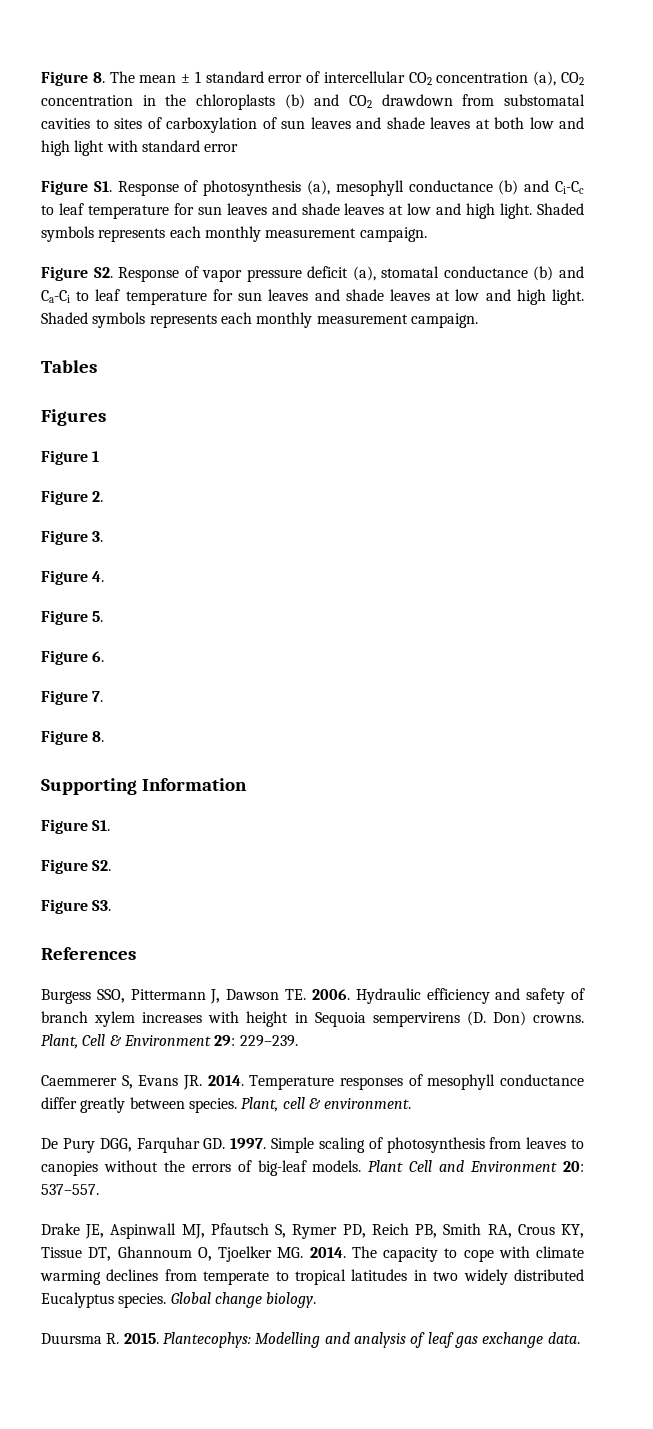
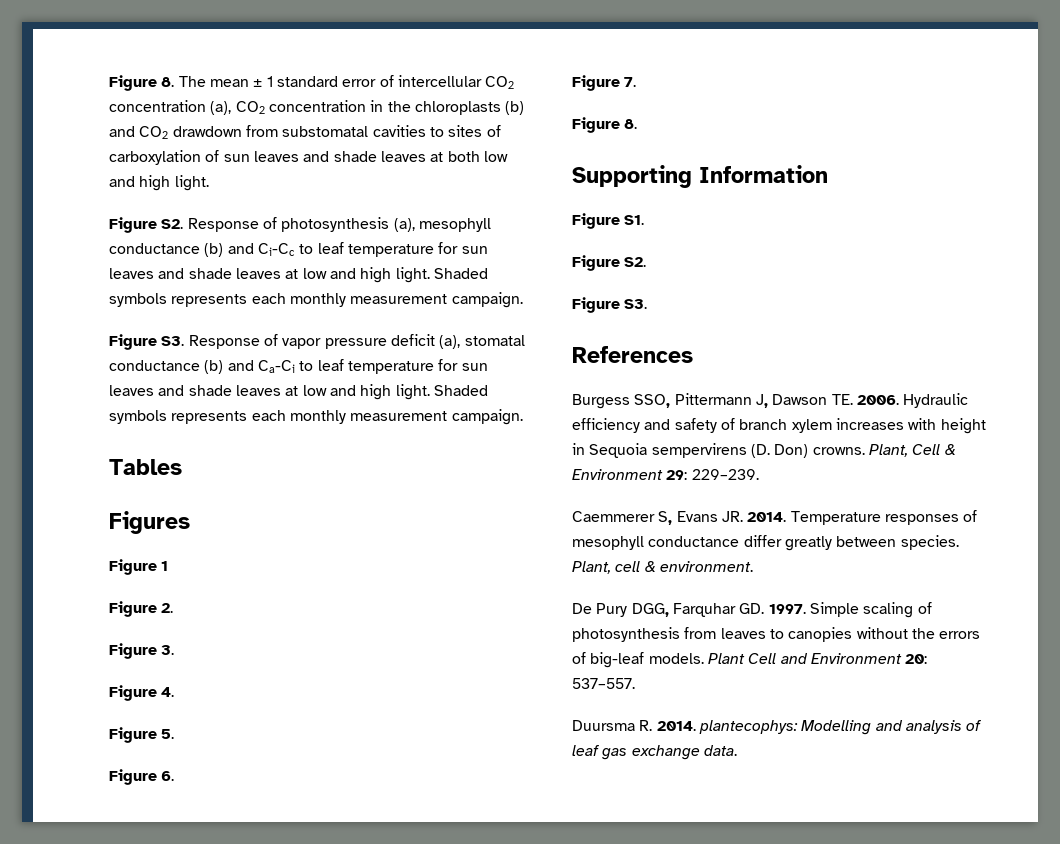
- Figure 8. The mean ± 1 standard error of intercellular CO2 concentration (a), CO2 concentration in the chloroplasts (b) and CO2 drawdown from substomatal cavities to sites of carboxylation of sun leaves and shade leaves at both low and high light with standard error
- Figure S1. Response of photosynthesis (a), mesophyll conductance (b) and Ci-Cc to leaf temperature for sun leaves and shade leaves at low and high light.
+ Figure 8. The mean ± 1 standard error of intercellular CO2 concentration (a), CO2 concentration in the chloroplasts (b) and CO2 drawdown from substomatal cavities to sites of carboxylation of sun leaves and shade leaves at both low and high light.
+ Figure S2. Response of photosynthesis (a), mesophyll conductance (b) and Ci-Cc to leaf temperature for sun leaves and shade leaves at low and high light.
- Figure S2. Response of vapor pressure deficit (a), stomatal conductance (b) and Ca-Ci to leaf temperature for sun leaves and shade leaves at low and high light.
+ Figure S3. Response of vapor pressure deficit (a), stomatal conductance (b) and Ca-Ci to leaf temperature for sun leaves and shade leaves at low and high light.
- Drake JE, Aspinwall MJ, Pfautsch S, Rymer PD, Reich PB, Smith RA, Crous KY, Tissue DT, Ghannoum O, Tjoelker MG. 2014. The capacity to cope with climate warming declines from temperate to tropical latitudes in two widely distributed Eucalyptus species. Global change biology.
- Duursma R. 2015. Plantecophys: Modelling and analysis of leaf gas exchange data.
+ Duursma R. 2014. plantecophys: Modelling and analysis of leaf gas exchange data.

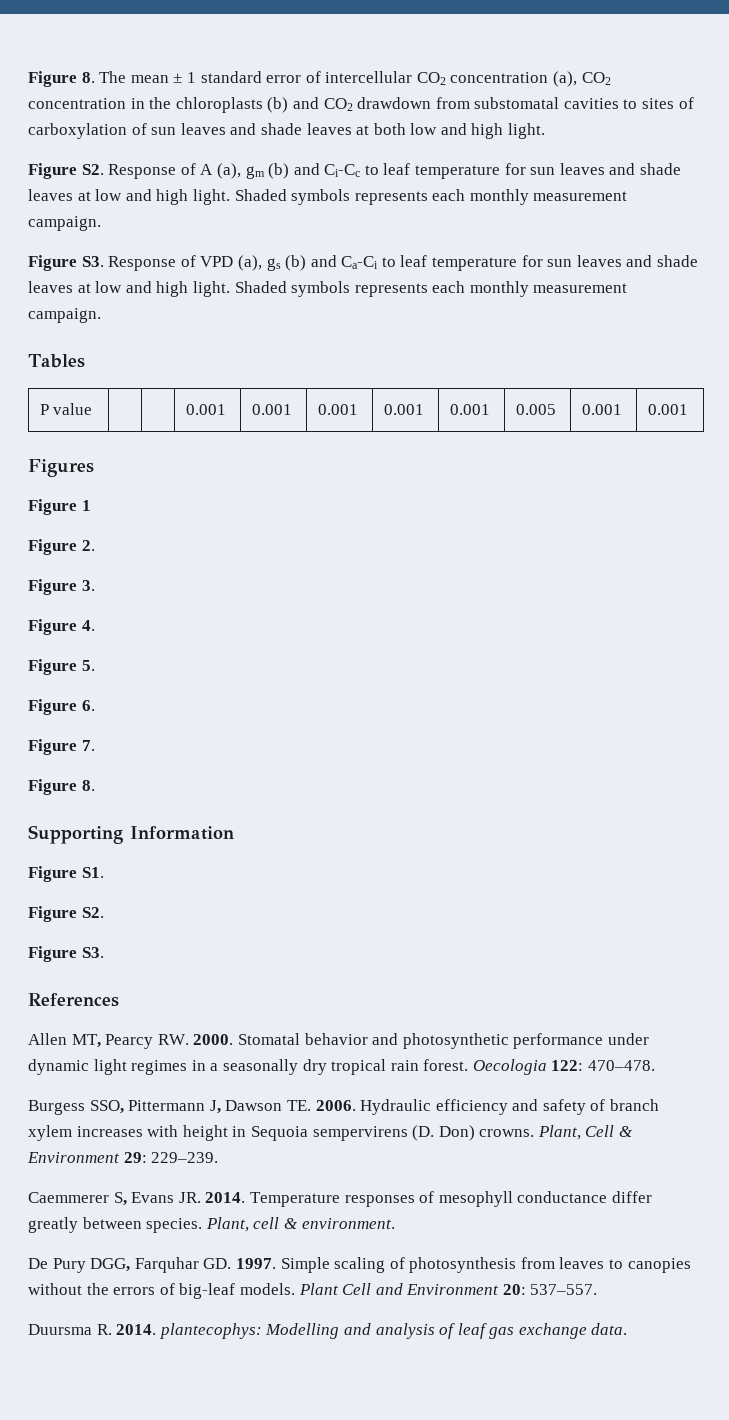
- Figure S2. Response of photosynthesis (a), mesophyll conductance (b) and Ci-Cc to leaf temperature for sun leaves and shade leaves at low and high light.
+ Figure S2. Response of A (a), gm (b) and Ci-Cc to leaf temperature for sun leaves and shade leaves at low and high light.
- Figure S3. Response of vapor pressure deficit (a), stomatal conductance (b) and Ca-Ci to leaf temperature for sun leaves and shade leaves at low and high light.
+ Figure S3. Response of VPD (a), gs (b) and Ca-Ci to leaf temperature for sun leaves and shade leaves at low and high light.
+ P value | | | 0.001 | 0.001 | 0.001 | 0.001 | 0.001 | 0.005 | 0.001 | 0.001
+ Allen MT, Pearcy RW. 2000. Stomatal behavior and photosynthetic performance under dynamic light regimes in a seasonally dry tropical rain forest. Oecologia 122: 470–478.

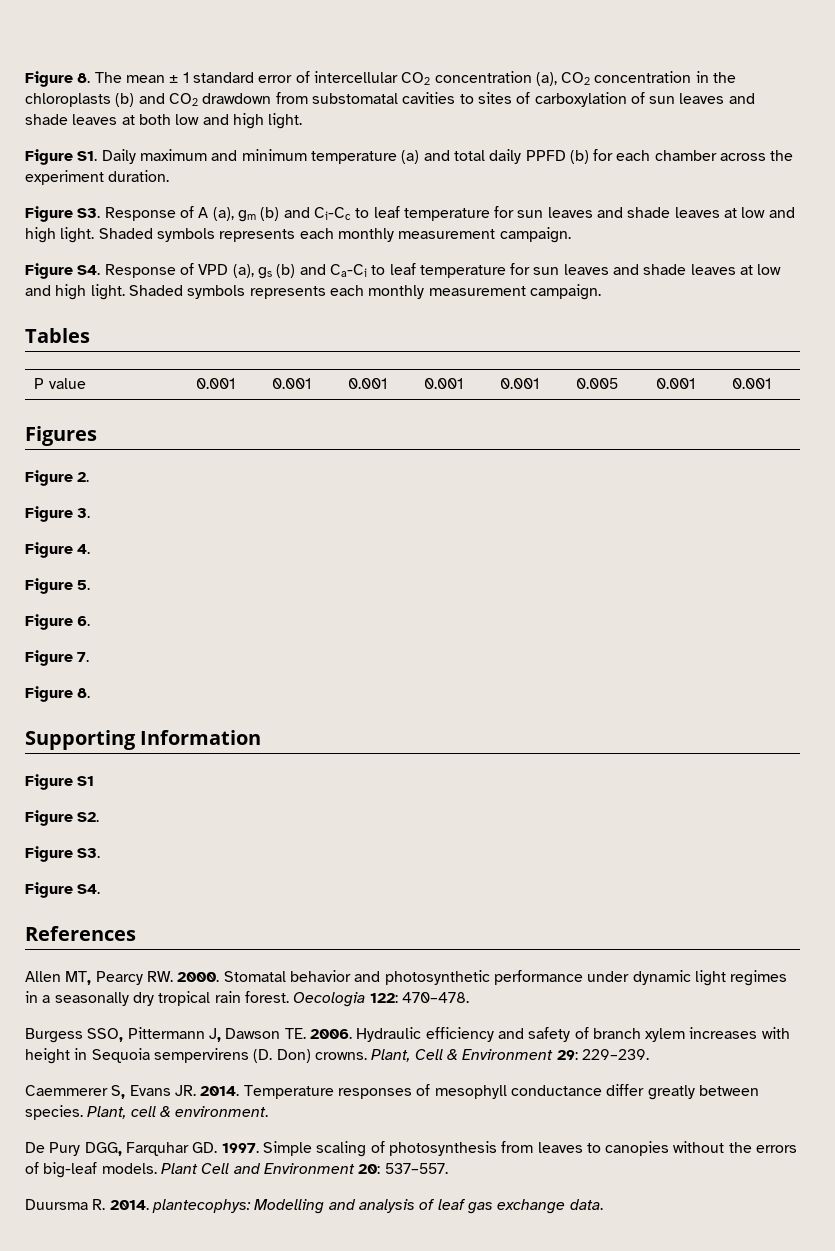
- Figure S2. Response of A (a), gm (b) and Ci-Cc to leaf temperature for sun leaves and shade leaves at low and high light.
+ Figure S1. Daily maximum and minimum temperature (a) and total daily PPFD (b) for each chamber across the experiment duration.
+ Figure S3. Response of A (a), gm (b) and Ci-Cc to leaf temperature for sun leaves and shade leaves at low and high light.
- Figure S3. Response of VPD (a), gs (b) and Ca-Ci to leaf temperature for sun leaves and shade leaves at low and high light.
+ Figure S4. Response of VPD (a), gs (b) and Ca-Ci to leaf temperature for sun leaves and shade leaves at low and high light.
- Figure 1
- Figure S1.
+ Figure S1
  Figure S2.
  Figure S3.
+ Figure S4.

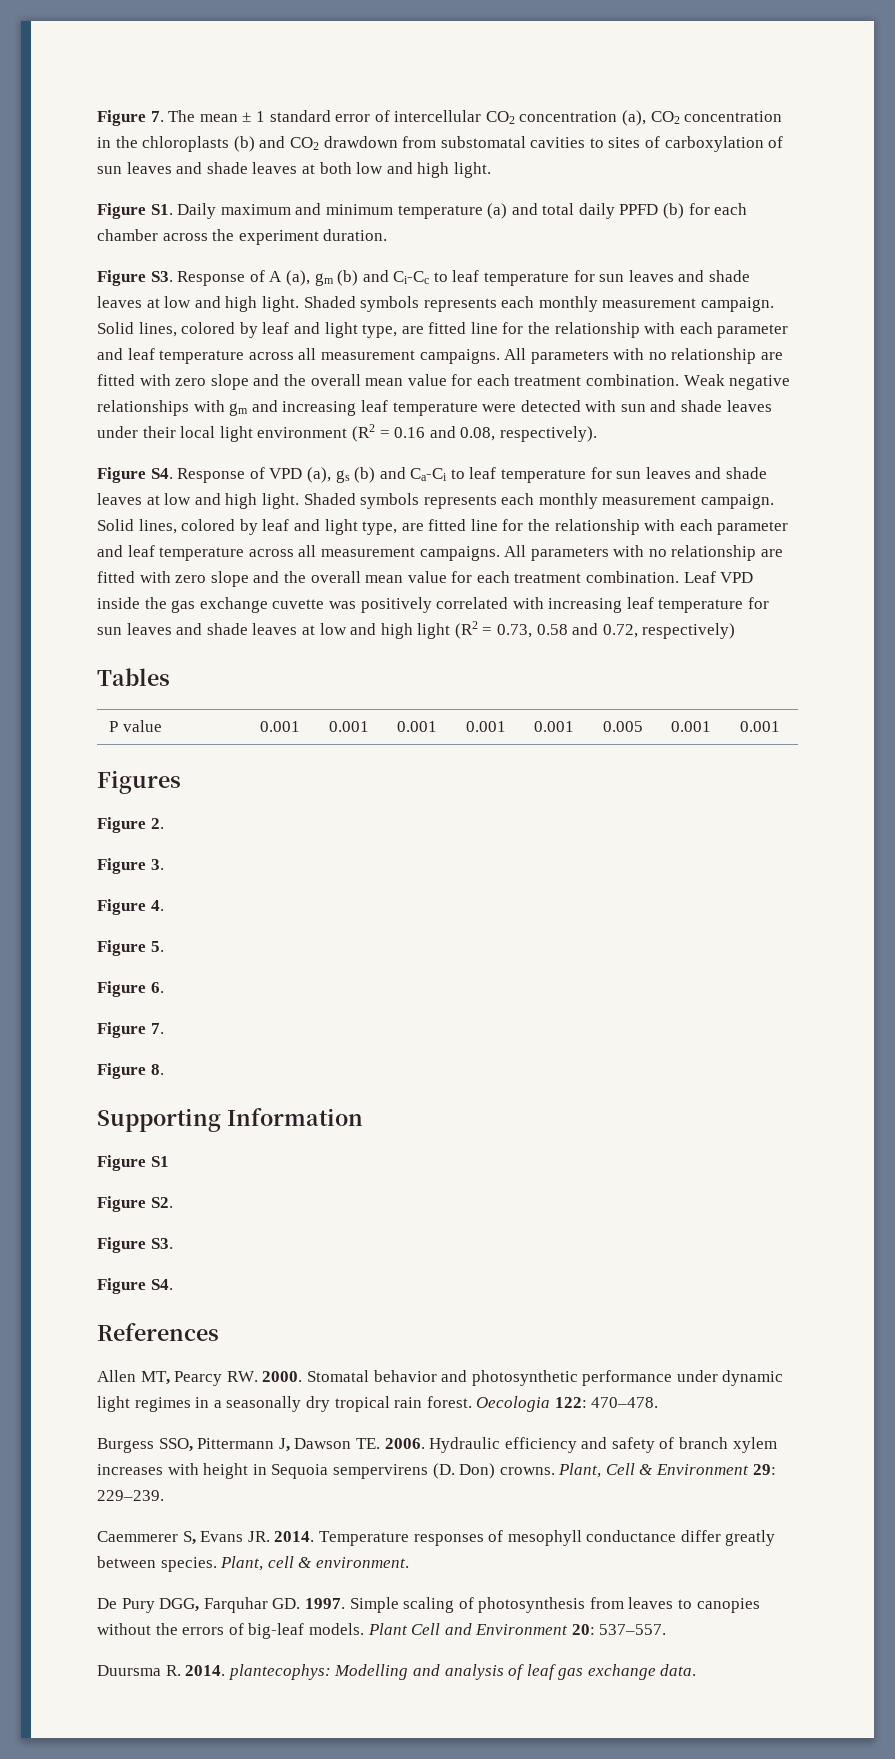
- Figure 8. The mean ± 1 standard error of intercellular CO2 concentration (a), CO2 concentration in the chloroplasts (b) and CO2 drawdown from substomatal cavities to sites of carboxylation of sun leaves and shade leaves at both low and high light.
+ Figure 7. The mean ± 1 standard error of intercellular CO2 concentration (a), CO2 concentration in the chloroplasts (b) and CO2 drawdown from substomatal cavities to sites of carboxylation of sun leaves and shade leaves at both low and high light.
+ Solid lines, colored by leaf and light type, are fitted line for the relationship with each parameter and leaf temperature across all measurement campaigns. All parameters with no relationship are fitted with zero slope and the overall mean value for each treatment combination. Weak negative relationships with gm and increasing leaf temperature were detected with sun and shade leaves under their local light environment (R2 = 0.16 and 0.08, respectively).
+ Solid lines, colored by leaf and light type, are fitted line for the relationship with each parameter and leaf temperature across all measurement campaigns. All parameters with no relationship are fitted with zero slope and the overall mean value for each treatment combination. Leaf VPD inside the gas exchange cuvette was positively correlated with increasing leaf temperature for sun leaves and shade leaves at low and high light (R2 = 0.73, 0.58 and 0.72, respectively)

